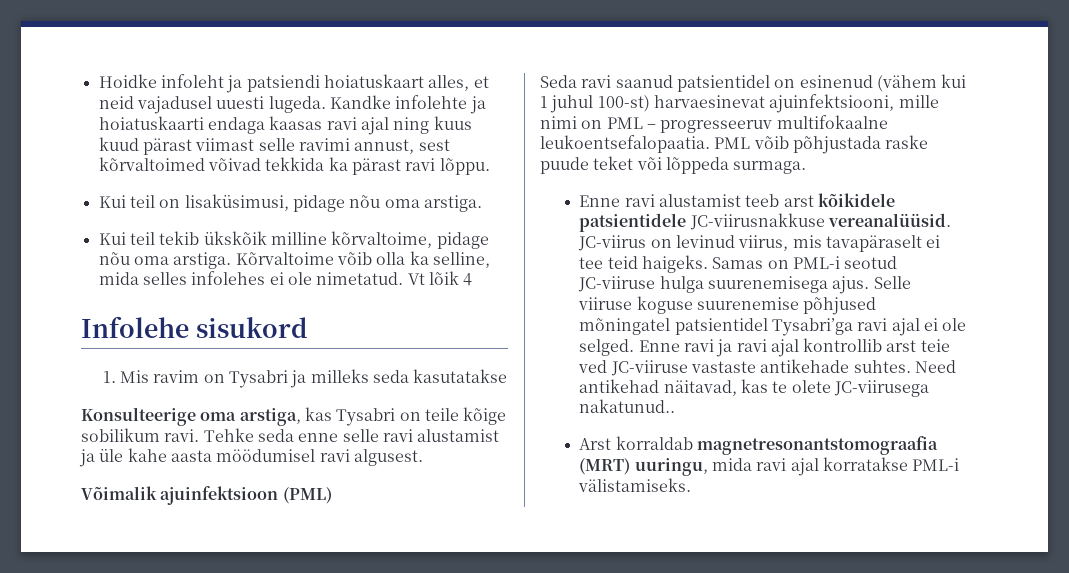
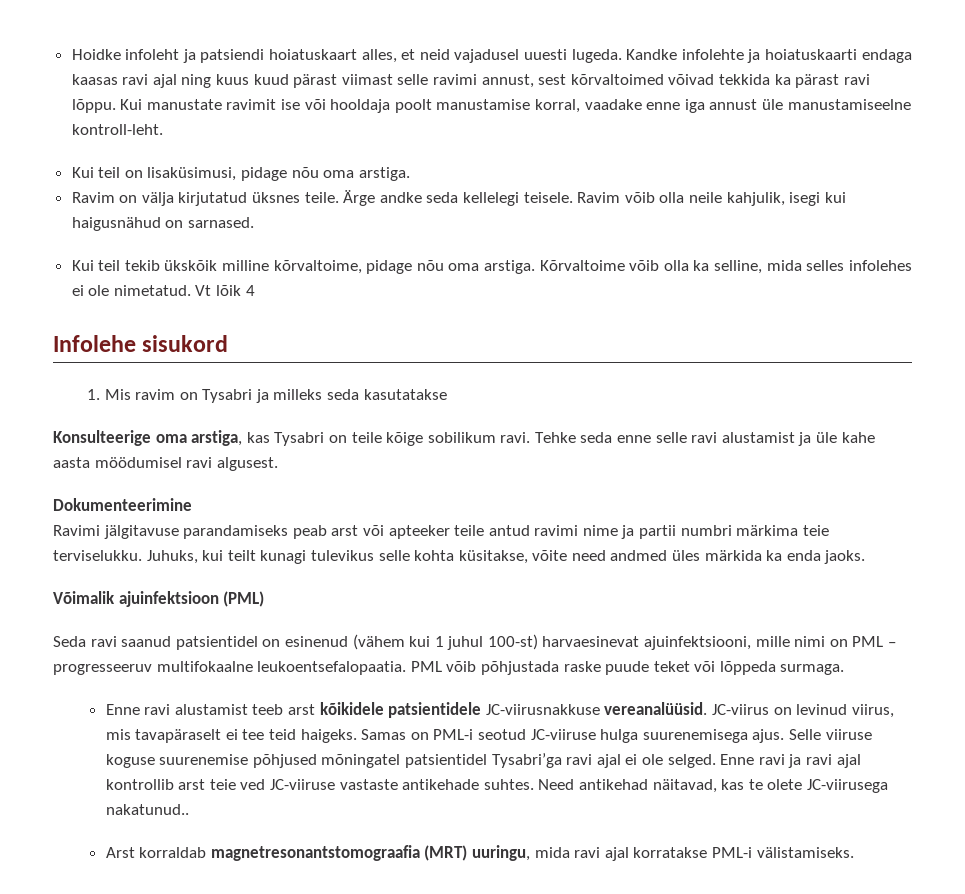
+ Kui manustate ravimit ise või hooldaja poolt manustamise korral, vaadake enne iga annust üle manustamiseelne kontroll-leht.
+ Ravim on välja kirjutatud üksnes teile. Ärge andke seda kellelegi teisele. Ravim võib olla neile kahjulik, isegi kui haigusnähud on sarnased.
+ Dokumenteerimine
+ Ravimi jälgitavuse parandamiseks peab arst või apteeker teile antud ravimi nime ja partii numbri märkima teie terviselukku. Juhuks, kui teilt kunagi tulevikus selle kohta küsitakse, võite need andmed üles märkida ka enda jaoks.

